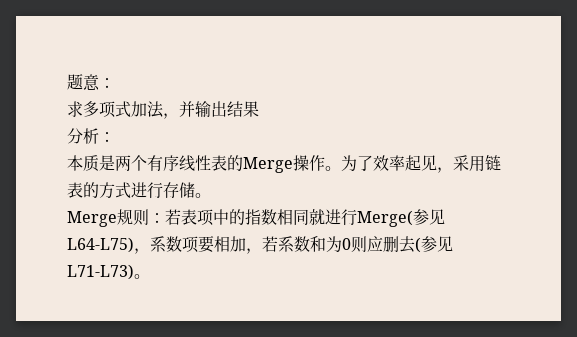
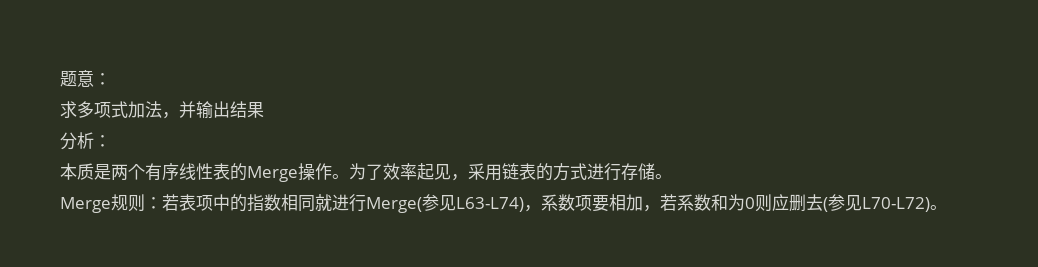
- Merge规则：若表项中的指数相同就进行Merge(参见L64-L75)，系数项要相加，若系数和为0则应删去(参见L71-L73)。
+ Merge规则：若表项中的指数相同就进行Merge(参见L63-L74)，系数项要相加，若系数和为0则应删去(参见L70-L72)。

